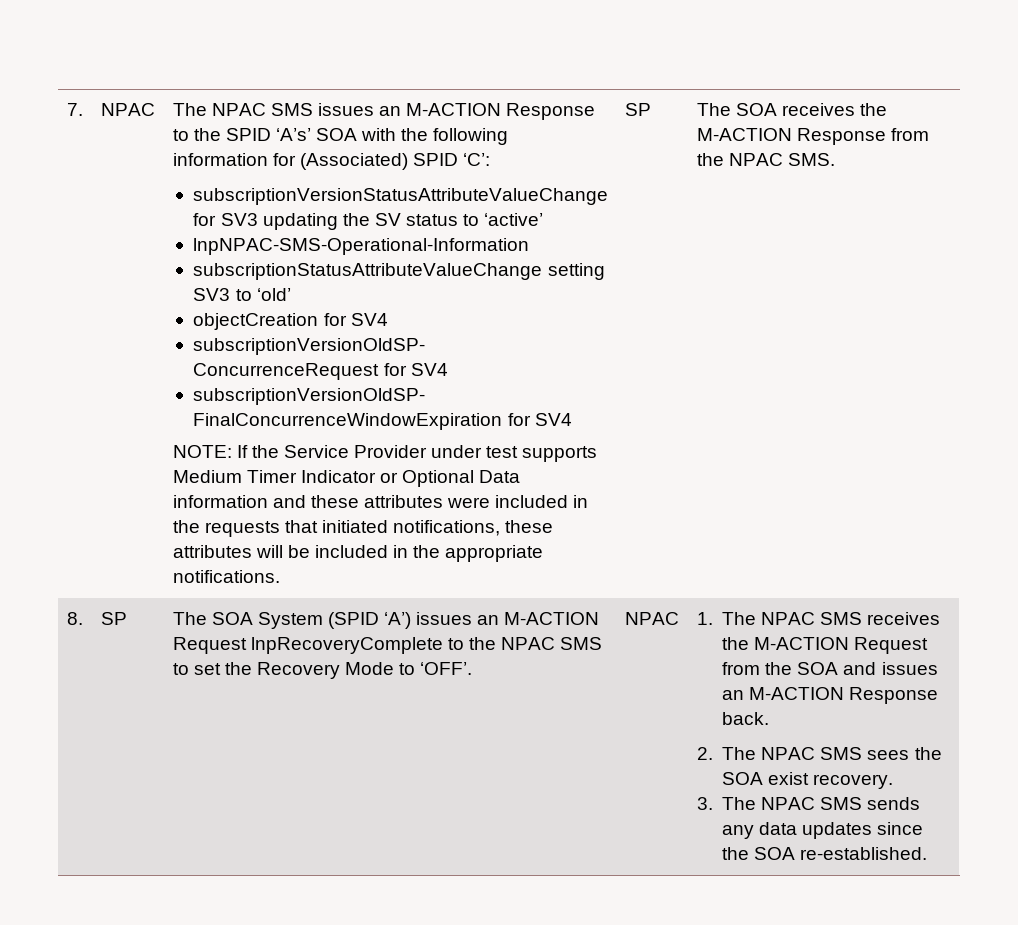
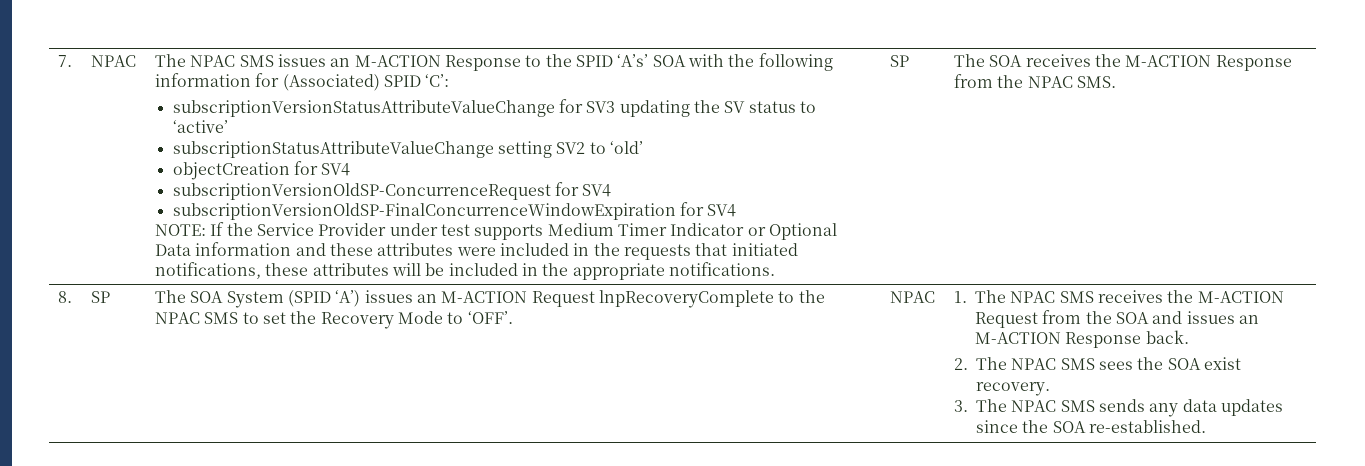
- lnpNPAC-SMS-Operational-Information
- subscriptionStatusAttributeValueChange setting SV3 to ‘old’
+ subscriptionStatusAttributeValueChange setting SV2 to ‘old’

